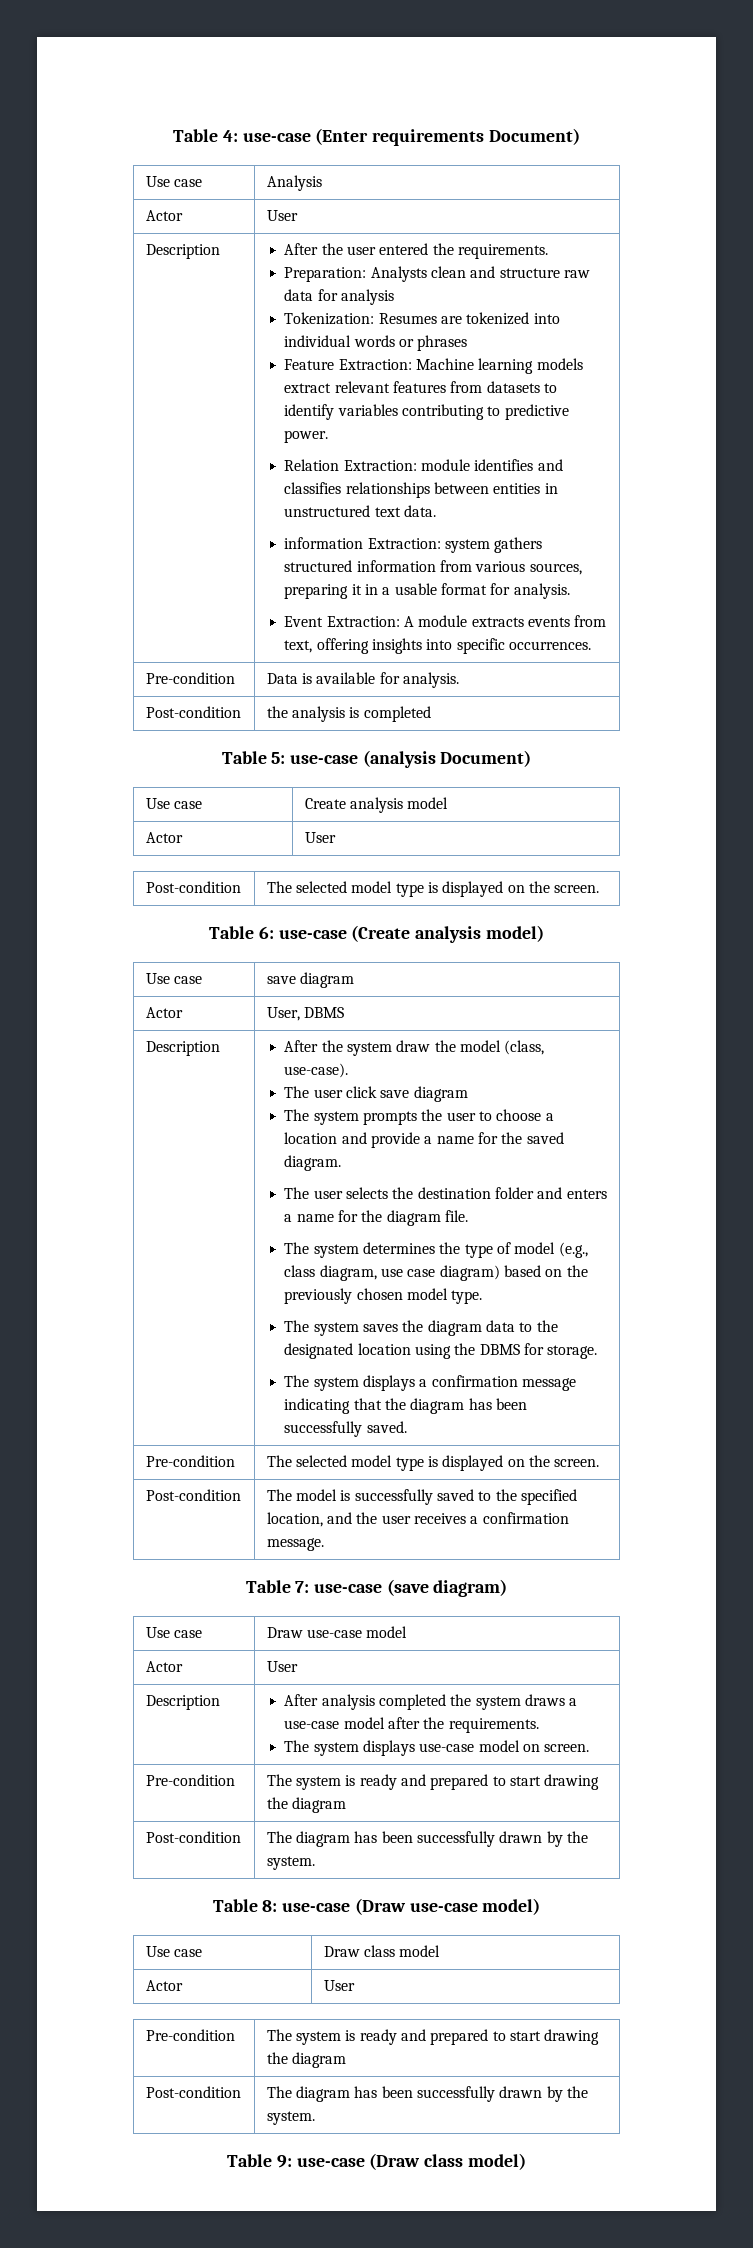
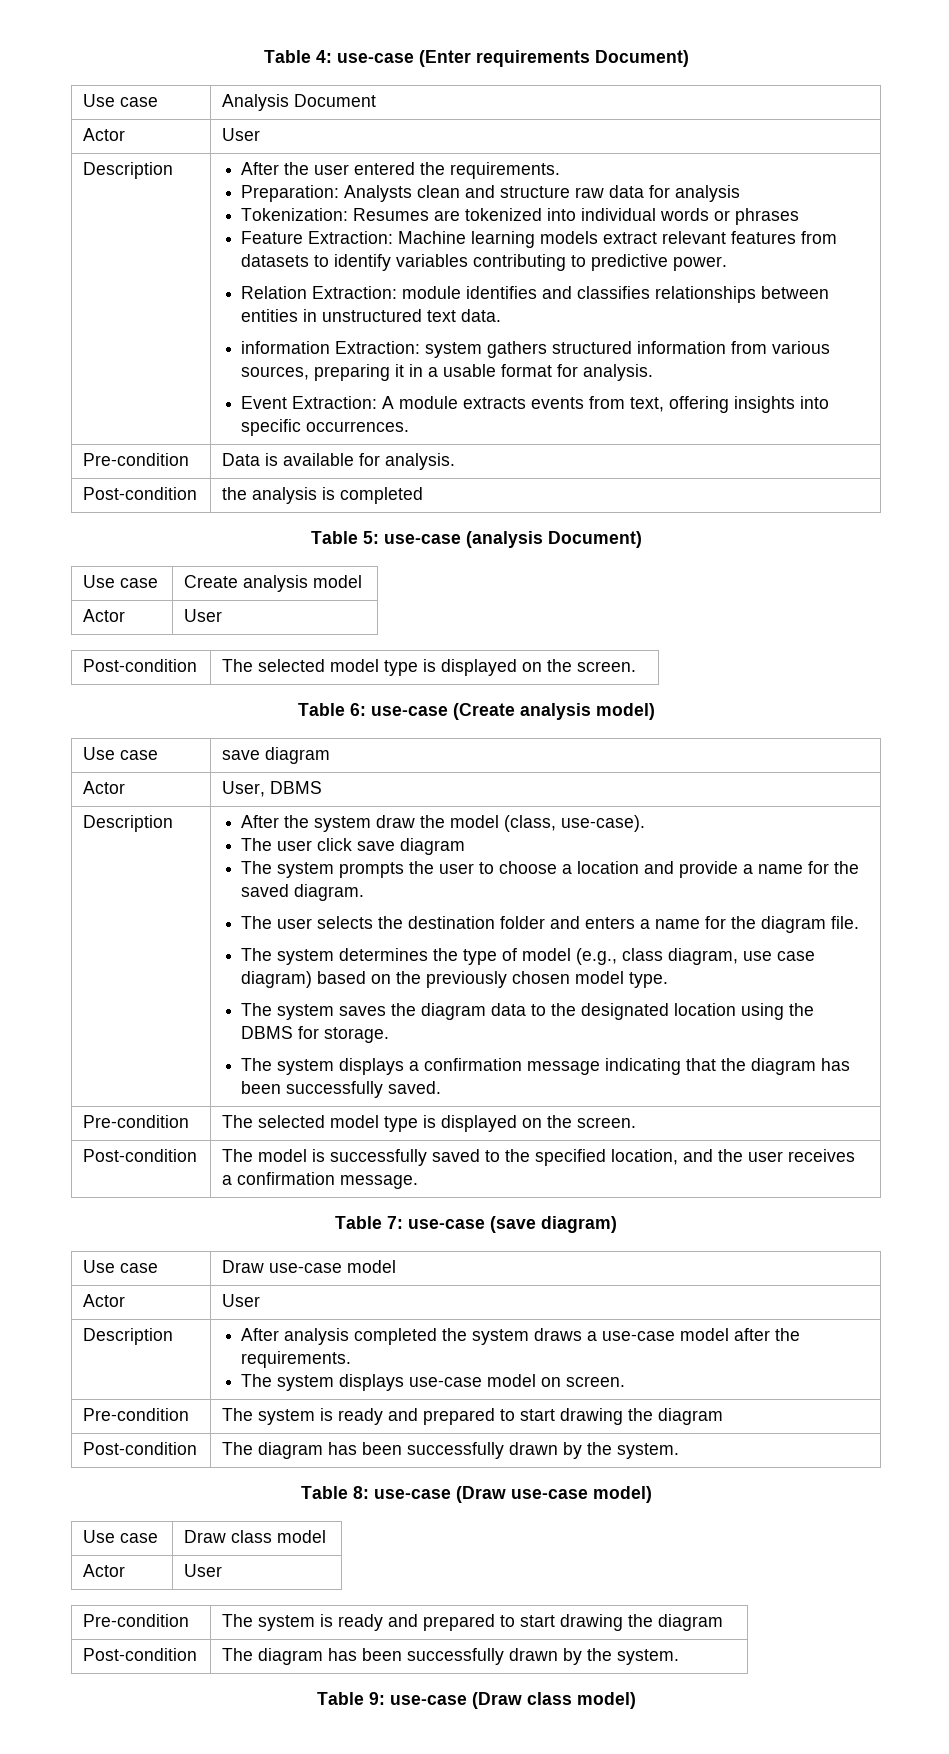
- Use case | Analysis
+ Use case | Analysis Document

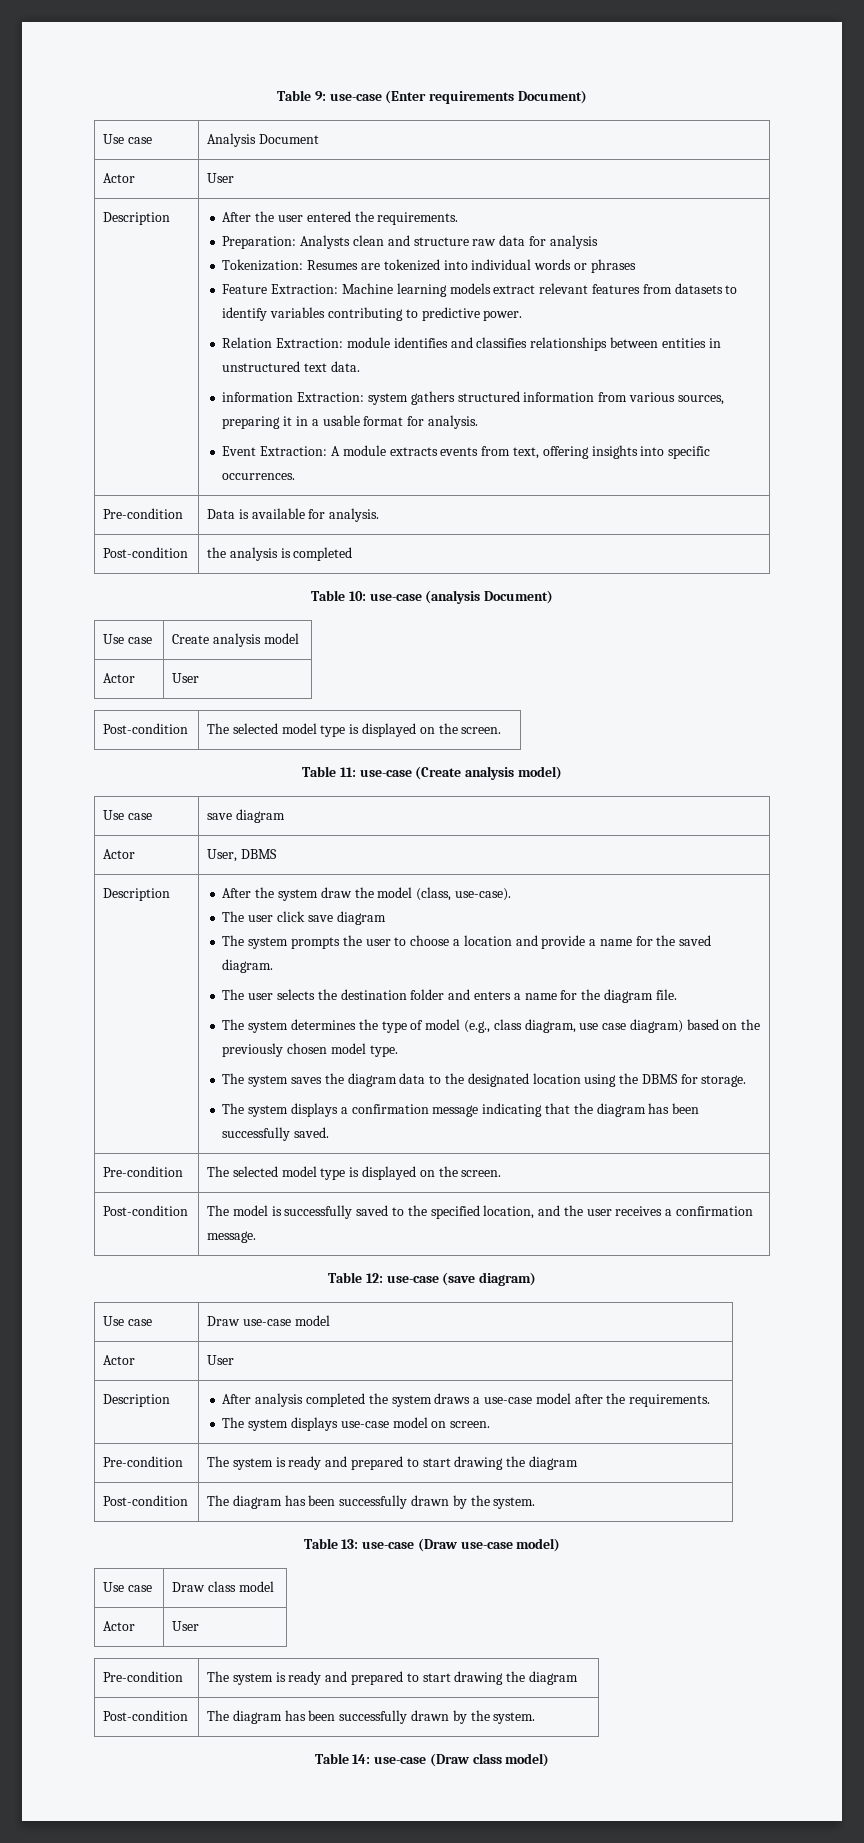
- Table 4: use-case (Enter requirements Document)
+ Table 9: use-case (Enter requirements Document)
- Table 5: use-case (analysis Document)
+ Table 10: use-case (analysis Document)
- Table 6: use-case (Create analysis model)
+ Table 11: use-case (Create analysis model)
- Table 7: use-case (save diagram)
+ Table 12: use-case (save diagram)
- Table 8: use-case (Draw use-case model)
+ Table 13: use-case (Draw use-case model)
- Table 9: use-case (Draw class model)
+ Table 14: use-case (Draw class model)

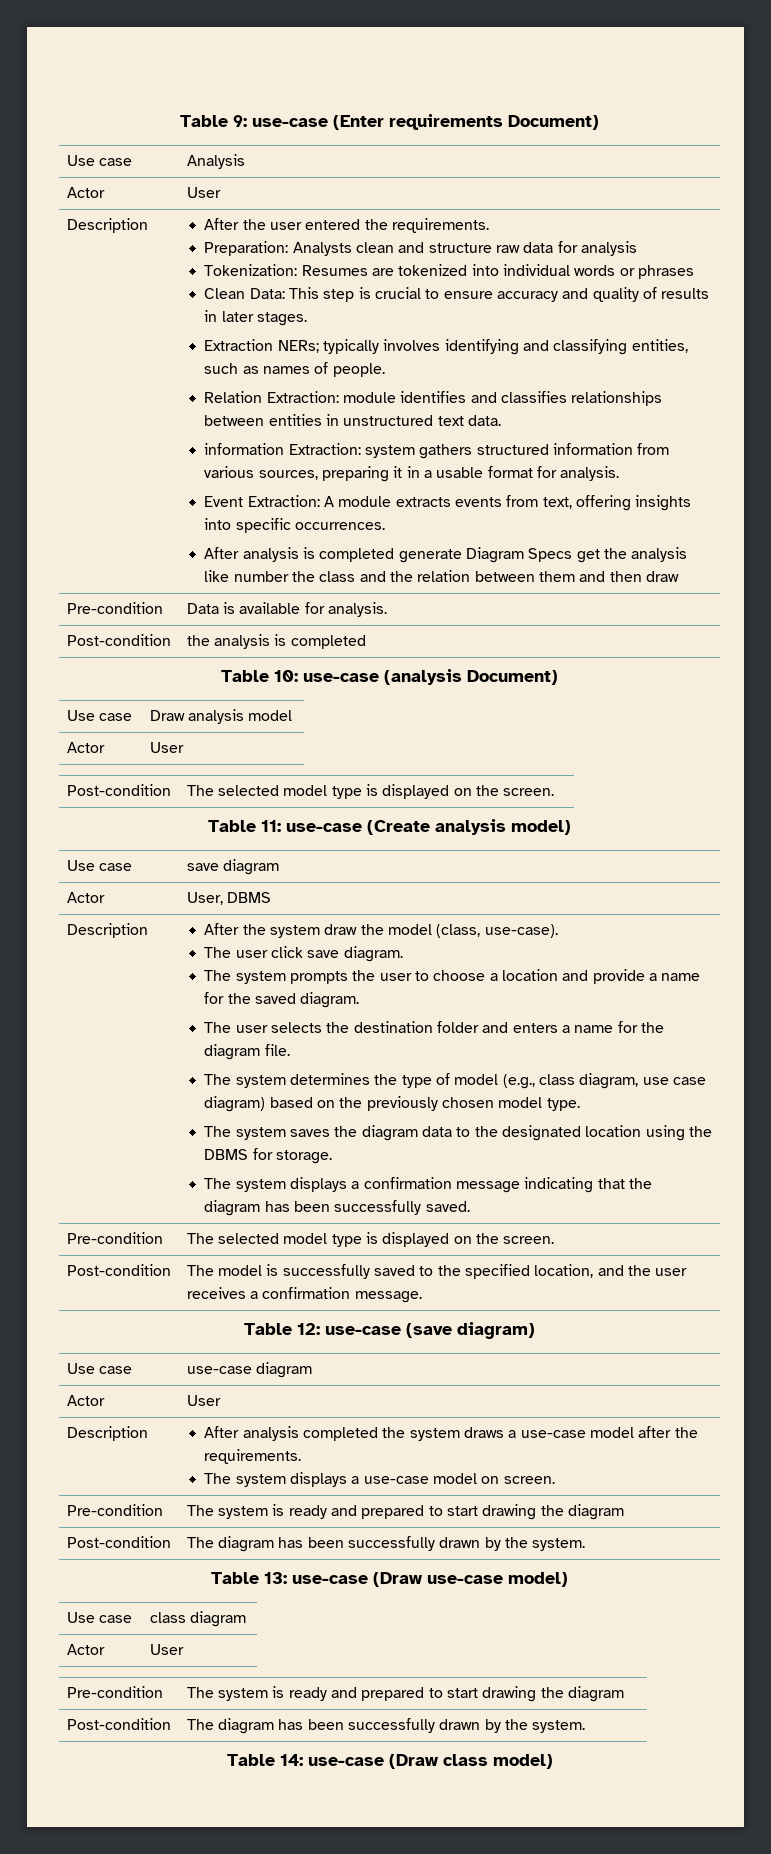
- Use case | Analysis Document
+ Use case | Analysis
- Feature Extraction: Machine learning models extract relevant features from datasets to identify variables contributing to predictive power.
+ Clean Data: This step is crucial to ensure accuracy and quality of results in later stages.
+ Extraction NERs; typically involves identifying and classifying entities, such as names of people.
+ After analysis is completed generate Diagram Specs get the analysis like number the class and the relation between them and then draw
- Use case | Create analysis model
+ Use case | Draw analysis model
- The user click save diagram
+ The user click save diagram.
- Use case | Draw use-case model
+ Use case | use-case diagram
  Description | After analysis completed the system draws a use-case model after the requirements.
- The system displays use-case model on screen.
+ The system displays a use-case model on screen.
- Use case | Draw class model
+ Use case | class diagram

